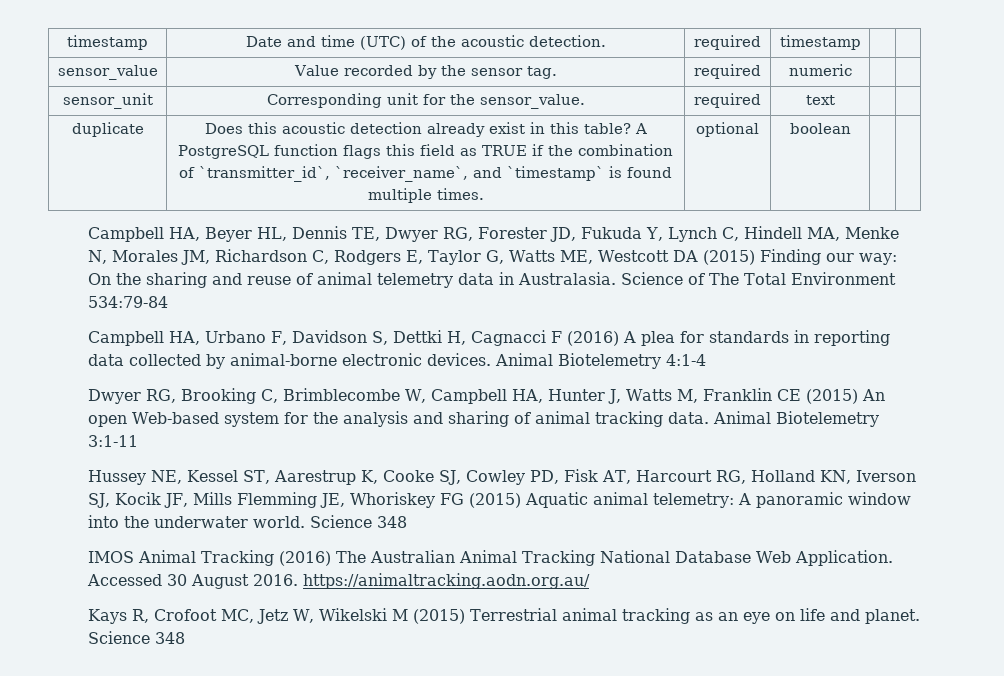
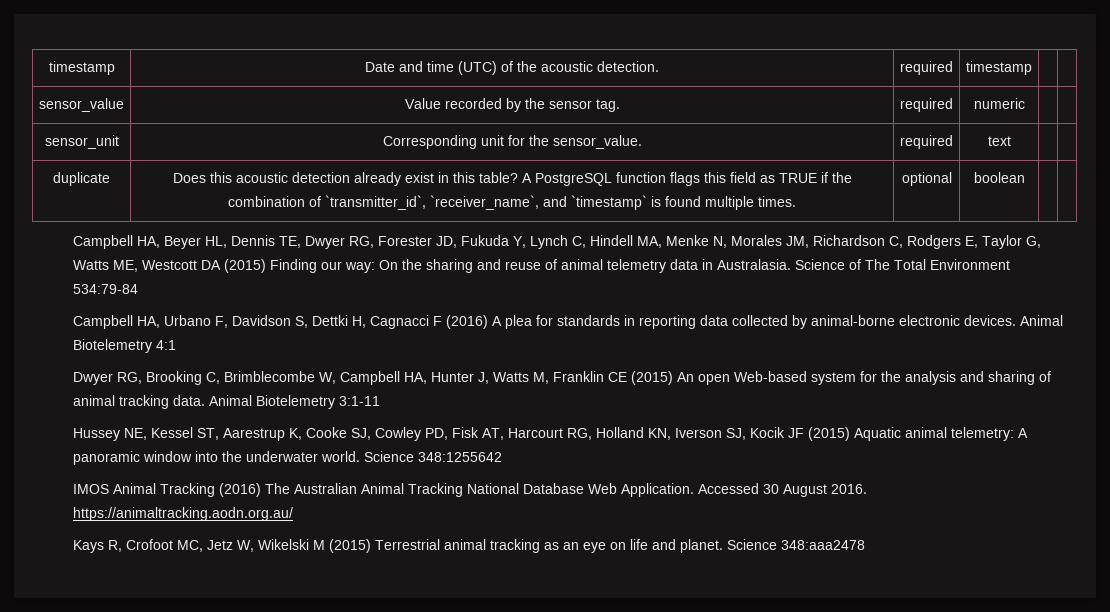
- Animal Biotelemetry 4:1-4
+ Animal Biotelemetry 4:1
- Hussey NE, Kessel ST, Aarestrup K, Cooke SJ, Cowley PD, Fisk AT, Harcourt RG, Holland KN, Iverson SJ, Kocik JF, Mills Flemming JE, Whoriskey FG (2015) Aquatic animal telemetry: A panoramic window into the underwater world. Science 348
+ Hussey NE, Kessel ST, Aarestrup K, Cooke SJ, Cowley PD, Fisk AT, Harcourt RG, Holland KN, Iverson SJ, Kocik JF (2015) Aquatic animal telemetry: A panoramic window into the underwater world. Science 348:1255642
- Kays R, Crofoot MC, Jetz W, Wikelski M (2015) Terrestrial animal tracking as an eye on life and planet. Science 348
+ Kays R, Crofoot MC, Jetz W, Wikelski M (2015) Terrestrial animal tracking as an eye on life and planet. Science 348:aaa2478

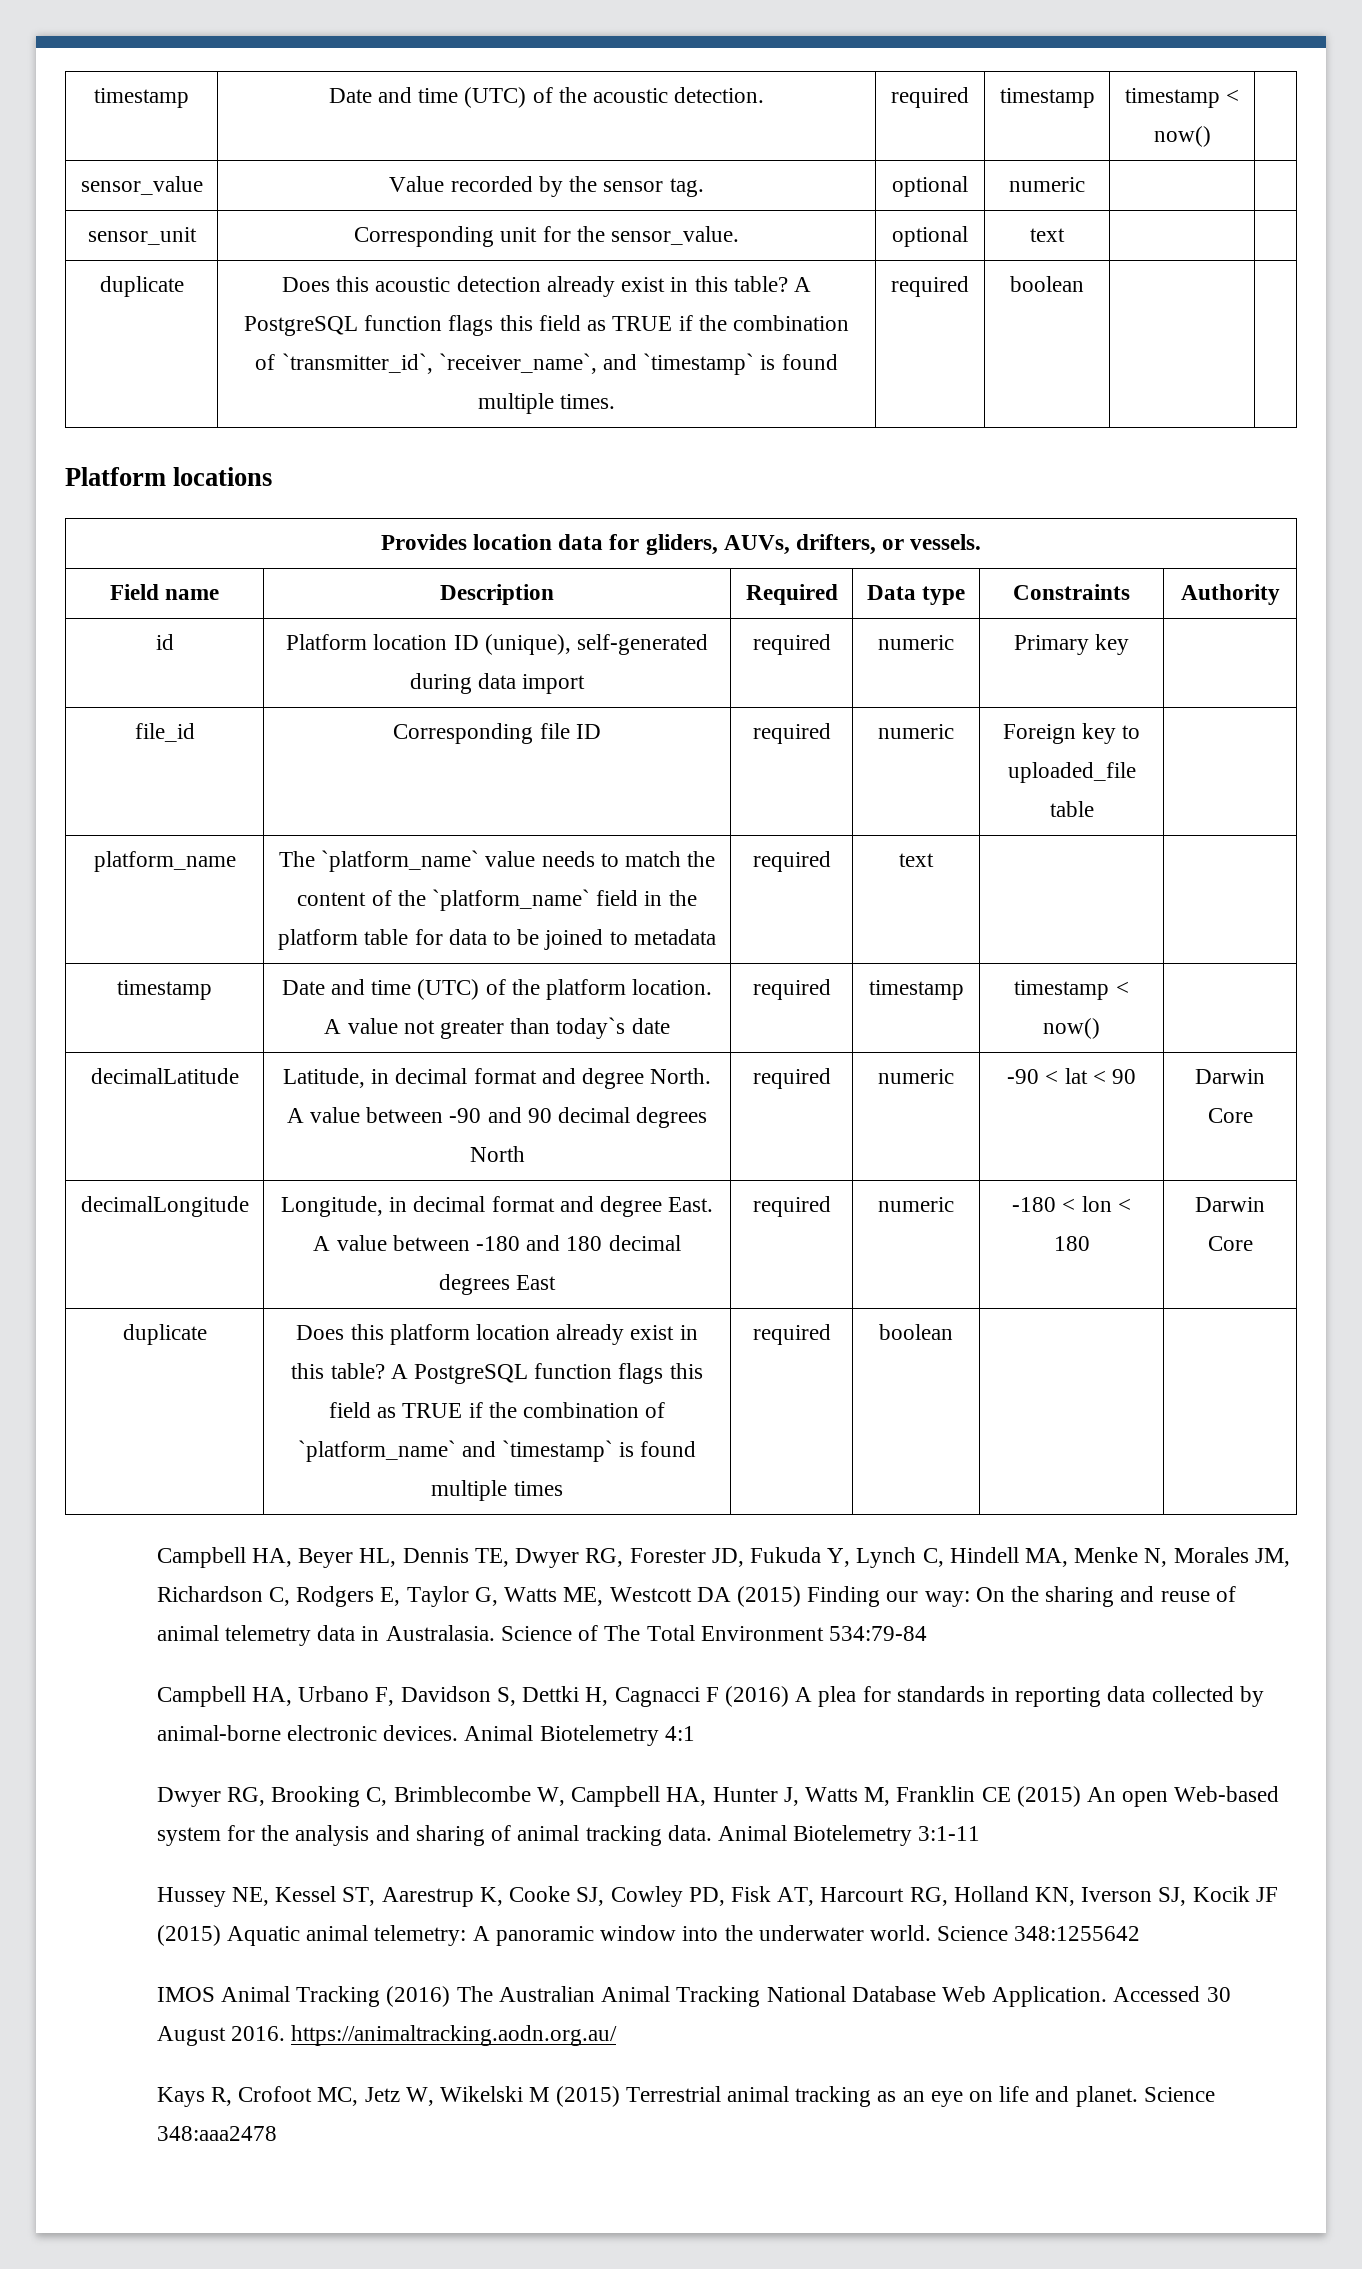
- timestamp | Date and time (UTC) of the acoustic detection. | required | timestamp | |
+ timestamp | Date and time (UTC) of the acoustic detection. | required | timestamp | timestamp < now() |
- sensor_value | Value recorded by the sensor tag. | required | numeric | |
+ sensor_value | Value recorded by the sensor tag. | optional | numeric | |
- sensor_unit | Corresponding unit for the sensor_value. | required | text | |
+ sensor_unit | Corresponding unit for the sensor_value. | optional | text | |
- duplicate | Does this acoustic detection already exist in this table? A PostgreSQL function flags this field as TRUE if the combination of `transmitter_id`, `receiver_name`, and `timestamp` is found multiple times. | optional | boolean | |
+ duplicate | Does this acoustic detection already exist in this table? A PostgreSQL function flags this field as TRUE if the combination of `transmitter_id`, `receiver_name`, and `timestamp` is found multiple times. | required | boolean | |
+ Platform locations
+ Provides location data for gliders, AUVs, drifters, or vessels.
+ Field name | Description | Required | Data type | Constraints | Authority
+ id | Platform location ID (unique), self-generated during data import | required | numeric | Primary key |
+ file_id | Corresponding file ID | required | numeric | Foreign key to uploaded_file table |
+ platform_name | The `platform_name` value needs to match the content of the `platform_name` field in the platform table for data to be joined to metadata | required | text | |
+ timestamp | Date and time (UTC) of the platform location. A value not greater than today`s date | required | timestamp | timestamp < now() |
+ decimalLatitude | Latitude, in decimal format and degree North. A value between -90 and 90 decimal degrees North | required | numeric | -90 < lat < 90 | Darwin Core
+ decimalLongitude | Longitude, in decimal format and degree East. A value between -180 and 180 decimal degrees East | required | numeric | -180 < lon < 180 | Darwin Core
+ duplicate | Does this platform location already exist in this table? A PostgreSQL function flags this field as TRUE if the combination of `platform_name` and `timestamp` is found multiple times | required | boolean | |

